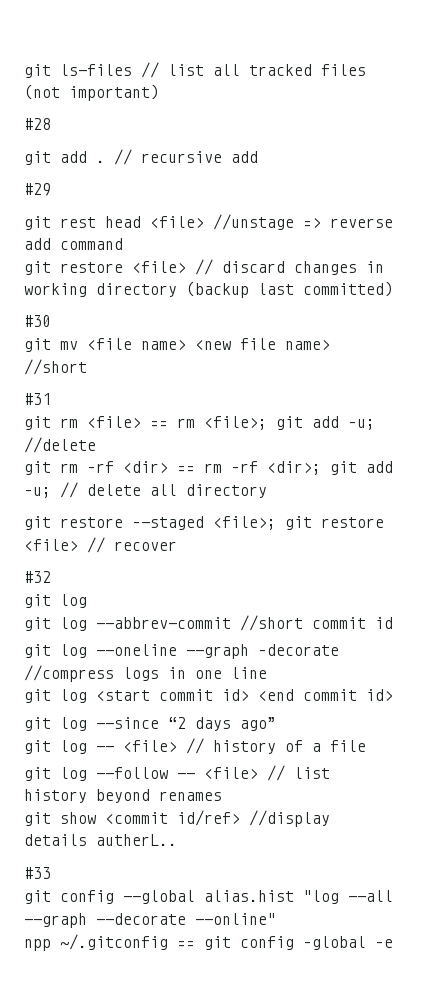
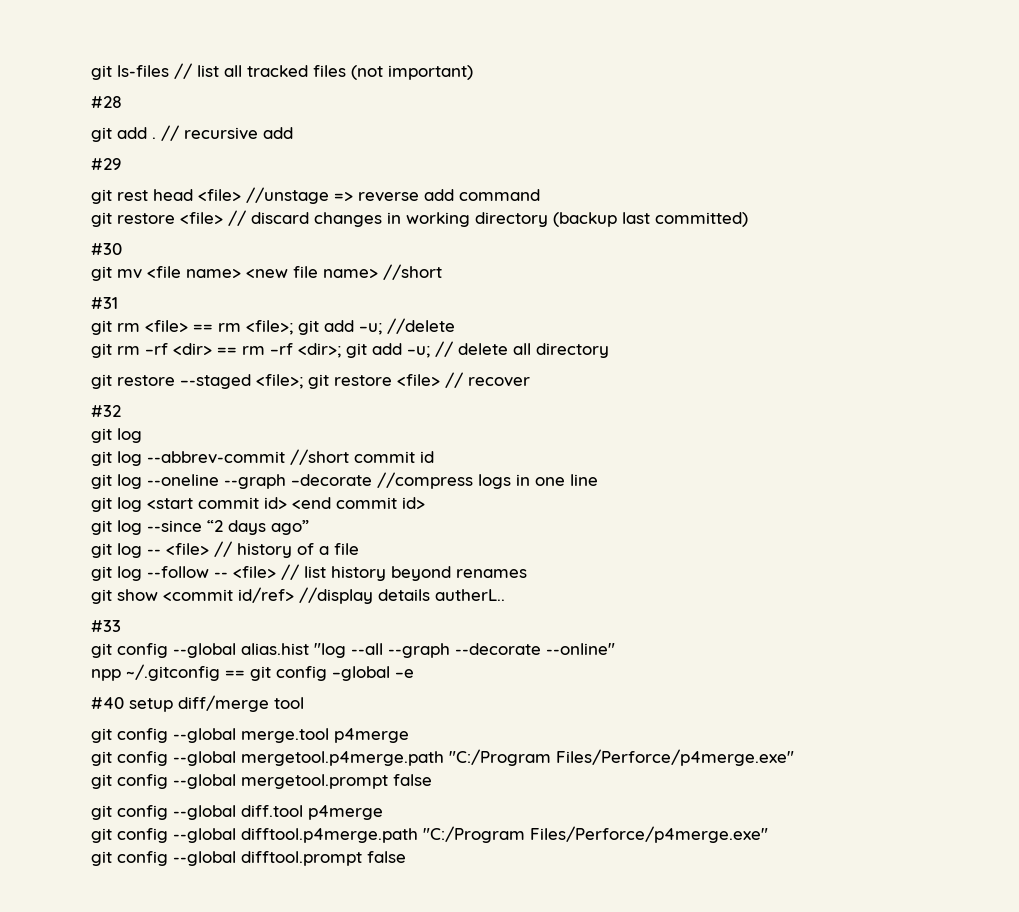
+ #40 setup diff/merge tool
+ git config --global merge.tool p4merge
+ git config --global mergetool.p4merge.path "C:/Program Files/Perforce/p4merge.exe"
+ git config --global mergetool.prompt false
+ git config --global diff.tool p4merge
+ git config --global difftool.p4merge.path "C:/Program Files/Perforce/p4merge.exe"
+ git config --global difftool.prompt false

